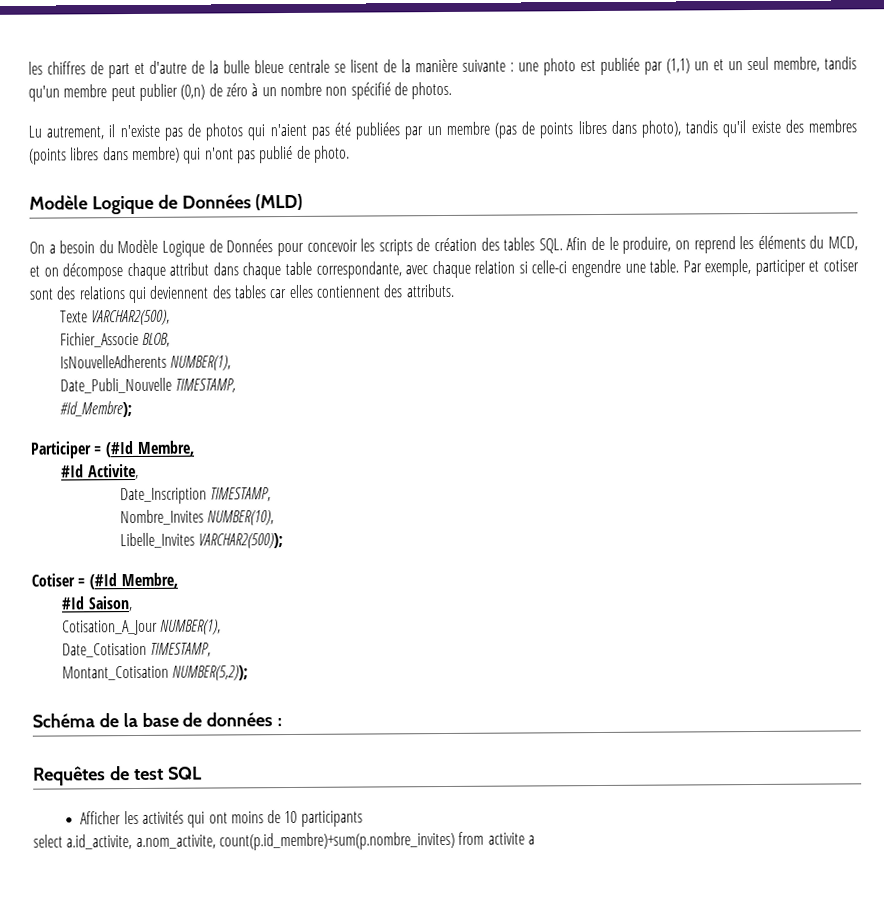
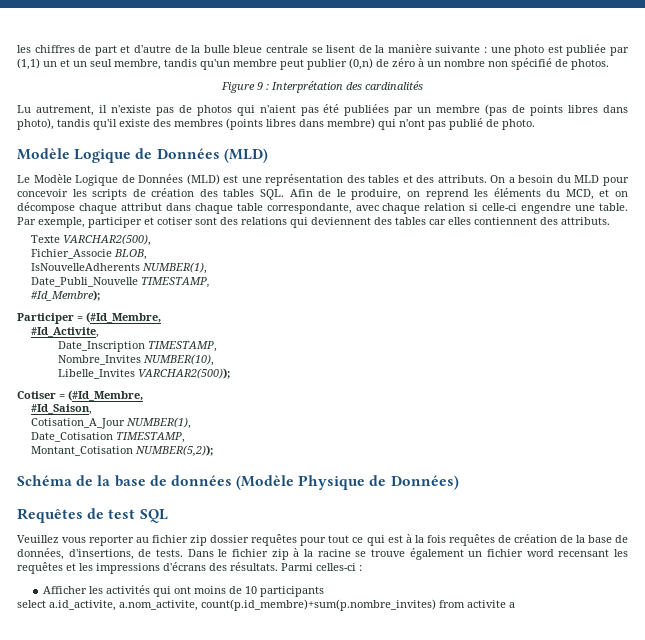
+ Figure 9 : Interprétation des cardinalités
- On a besoin du Modèle Logique de Données pour concevoir les scripts de création des tables SQL. Afin de le produire, on reprend les éléments du MCD, et on décompose chaque attribut dans chaque table correspondante, avec chaque relation si celle-ci engendre une table.
+ Le Modèle Logique de Données (MLD) est une représentation des tables et des attributs. On a besoin du MLD pour concevoir les scripts de création des tables SQL. Afin de le produire, on reprend les éléments du MCD, et on décompose chaque attribut dans chaque table correspondante, avec chaque relation si celle-ci engendre une table.
- Schéma de la base de données :
+ Schéma de la base de données (Modèle Physique de Données)
+ Veuillez vous reporter au fichier zip dossier requêtes pour tout ce qui est à la fois requêtes de création de la base de données, d'insertions, de tests. Dans le fichier zip à la racine se trouve également un fichier word recensant les requêtes et les impressions d'écrans des résultats. Parmi celles-ci :

